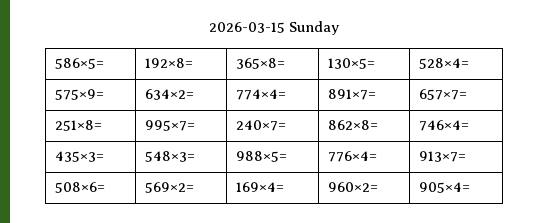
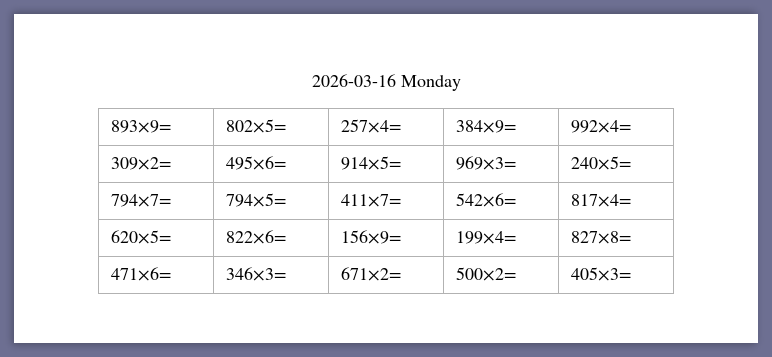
- 2026-03-15 Sunday
- 586×5= | 192×8= | 365×8= | 130×5= | 528×4=
- 575×9= | 634×2= | 774×4= | 891×7= | 657×7=
- 251×8= | 995×7= | 240×7= | 862×8= | 746×4=
- 435×3= | 548×3= | 988×5= | 776×4= | 913×7=
- 508×6= | 569×2= | 169×4= | 960×2= | 905×4=
+ 2026-03-16 Monday
+ 893×9= | 802×5= | 257×4= | 384×9= | 992×4=
+ 309×2= | 495×6= | 914×5= | 969×3= | 240×5=
+ 794×7= | 794×5= | 411×7= | 542×6= | 817×4=
+ 620×5= | 822×6= | 156×9= | 199×4= | 827×8=
+ 471×6= | 346×3= | 671×2= | 500×2= | 405×3=

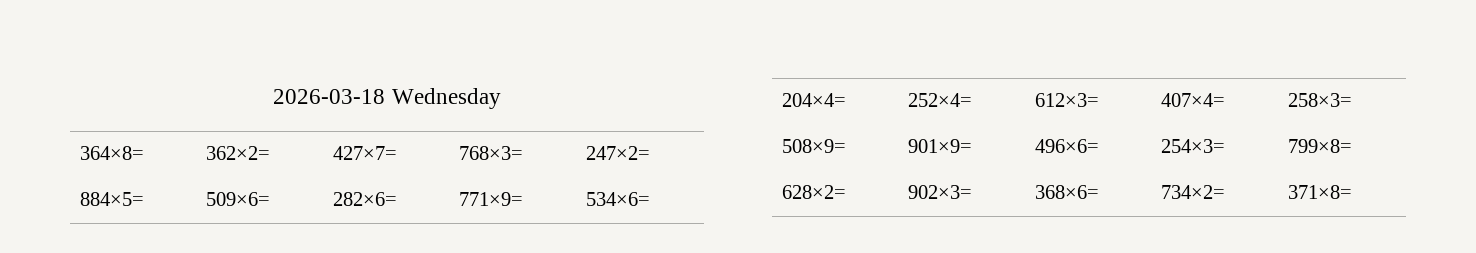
- 2026-03-16 Monday
- 893×9= | 802×5= | 257×4= | 384×9= | 992×4=
- 309×2= | 495×6= | 914×5= | 969×3= | 240×5=
- 794×7= | 794×5= | 411×7= | 542×6= | 817×4=
- 620×5= | 822×6= | 156×9= | 199×4= | 827×8=
- 471×6= | 346×3= | 671×2= | 500×2= | 405×3=
+ 2026-03-18 Wednesday
+ 364×8= | 362×2= | 427×7= | 768×3= | 247×2=
+ 884×5= | 509×6= | 282×6= | 771×9= | 534×6=
+ 204×4= | 252×4= | 612×3= | 407×4= | 258×3=
+ 508×9= | 901×9= | 496×6= | 254×3= | 799×8=
+ 628×2= | 902×3= | 368×6= | 734×2= | 371×8=

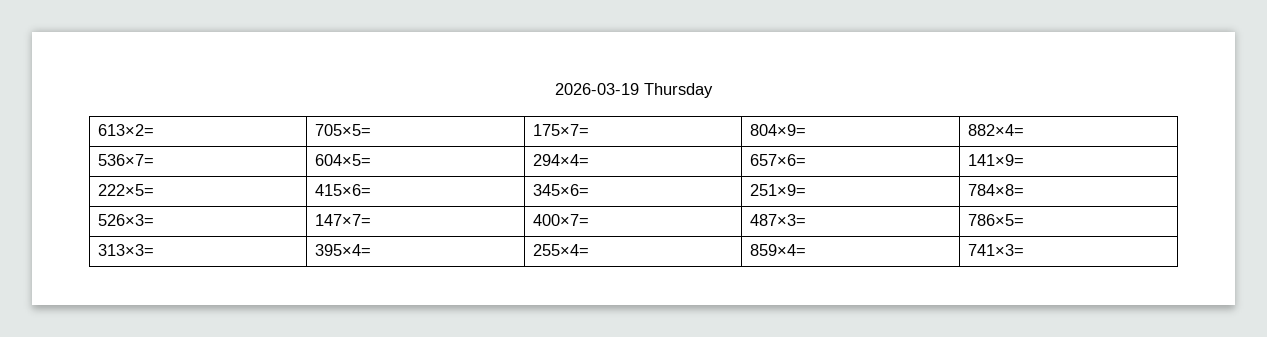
- 2026-03-18 Wednesday
- 364×8= | 362×2= | 427×7= | 768×3= | 247×2=
- 884×5= | 509×6= | 282×6= | 771×9= | 534×6=
- 204×4= | 252×4= | 612×3= | 407×4= | 258×3=
- 508×9= | 901×9= | 496×6= | 254×3= | 799×8=
- 628×2= | 902×3= | 368×6= | 734×2= | 371×8=
+ 2026-03-19 Thursday
+ 613×2= | 705×5= | 175×7= | 804×9= | 882×4=
+ 536×7= | 604×5= | 294×4= | 657×6= | 141×9=
+ 222×5= | 415×6= | 345×6= | 251×9= | 784×8=
+ 526×3= | 147×7= | 400×7= | 487×3= | 786×5=
+ 313×3= | 395×4= | 255×4= | 859×4= | 741×3=

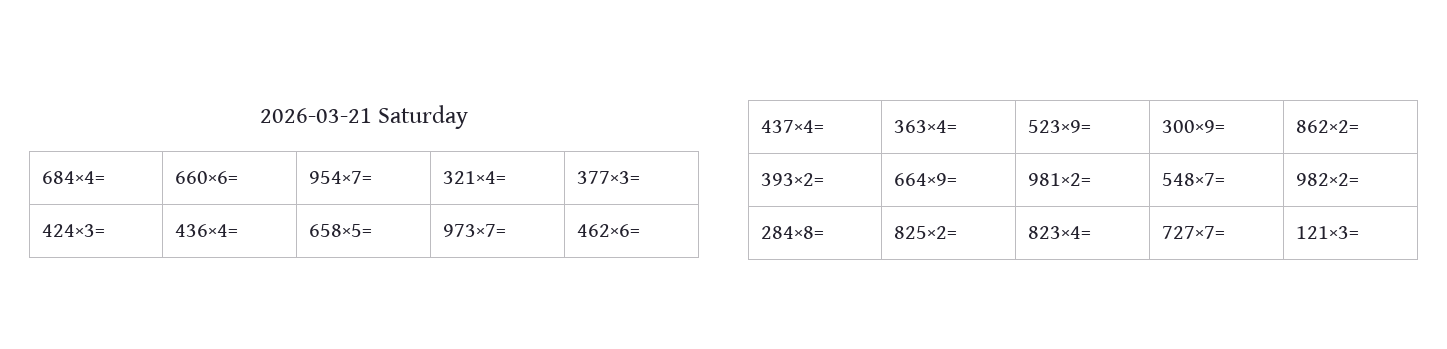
- 2026-03-19 Thursday
- 613×2= | 705×5= | 175×7= | 804×9= | 882×4=
- 536×7= | 604×5= | 294×4= | 657×6= | 141×9=
- 222×5= | 415×6= | 345×6= | 251×9= | 784×8=
- 526×3= | 147×7= | 400×7= | 487×3= | 786×5=
- 313×3= | 395×4= | 255×4= | 859×4= | 741×3=
+ 2026-03-21 Saturday
+ 684×4= | 660×6= | 954×7= | 321×4= | 377×3=
+ 424×3= | 436×4= | 658×5= | 973×7= | 462×6=
+ 437×4= | 363×4= | 523×9= | 300×9= | 862×2=
+ 393×2= | 664×9= | 981×2= | 548×7= | 982×2=
+ 284×8= | 825×2= | 823×4= | 727×7= | 121×3=

